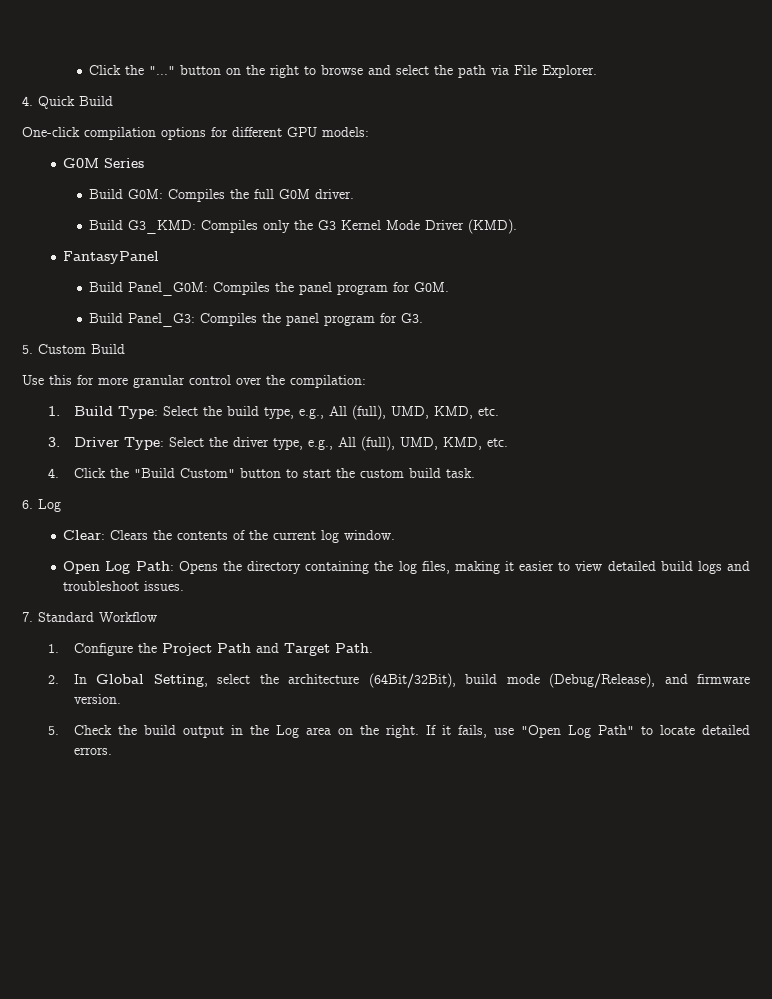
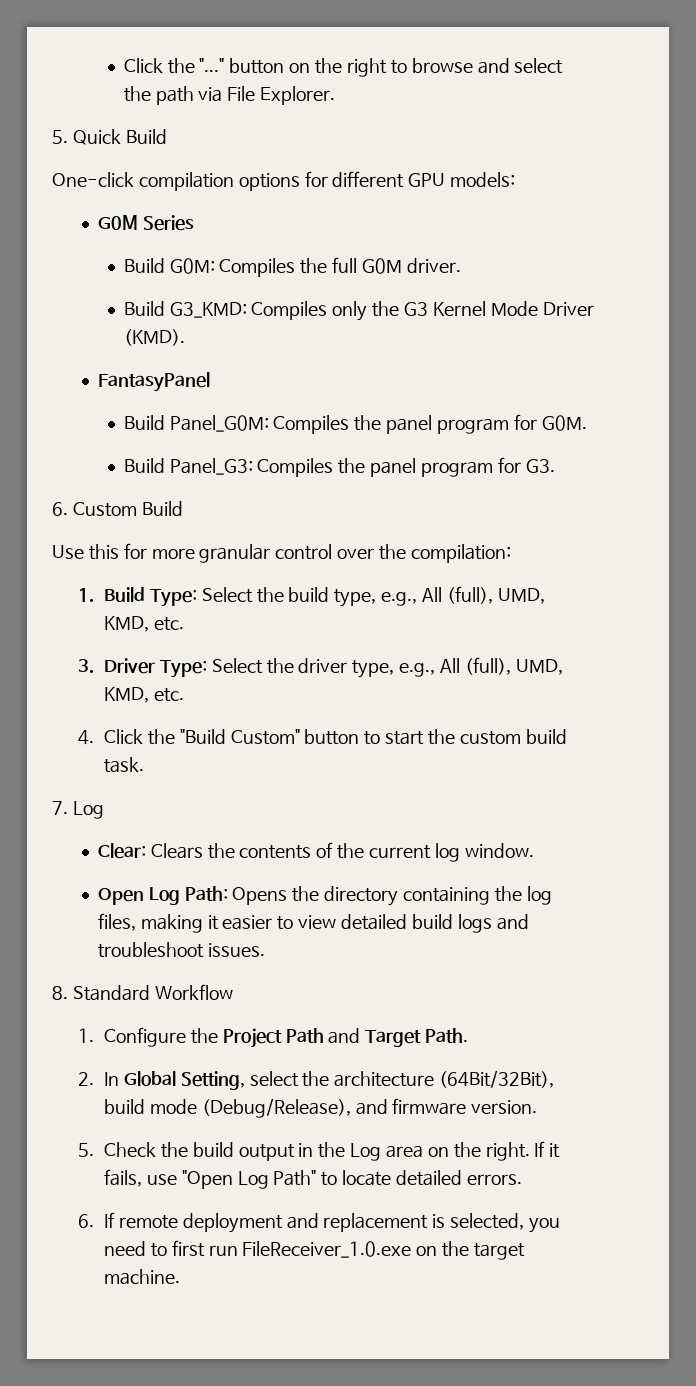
- 4. Quick Build
+ 5. Quick Build
- 5. Custom Build
+ 6. Custom Build
- 6. Log
+ 7. Log
- 7. Standard Workflow
+ 8. Standard Workflow
+ 6. If remote deployment and replacement is selected, you need to first run FileReceiver_1.0.exe on the target machine.

